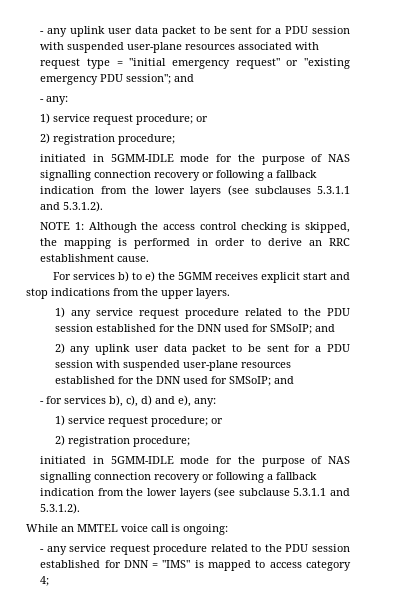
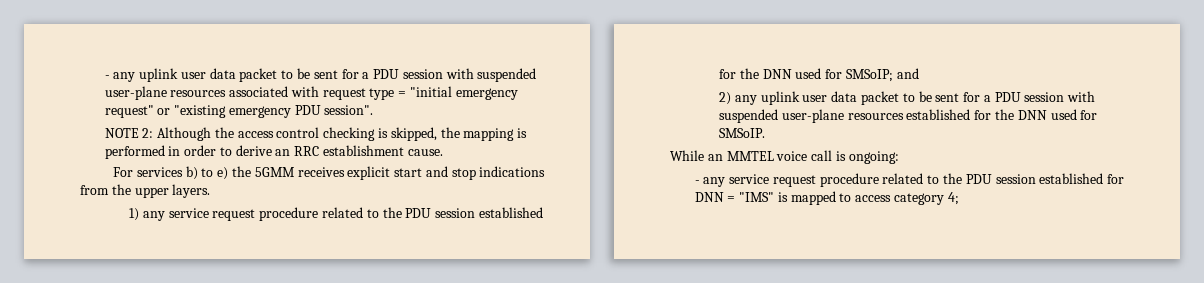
- - any uplink user data packet to be sent for a PDU session with suspended user-plane resources associated with request type = "initial emergency request" or "existing emergency PDU session"; and
- - any:
- 1) service request procedure; or
- 2) registration procedure;
- initiated in 5GMM-IDLE mode for the purpose of NAS signalling connection recovery or following a fallback indication from the lower layers (see subclauses 5.3.1.1 and 5.3.1.2).
+ - any uplink user data packet to be sent for a PDU session with suspended user-plane resources associated with request type = "initial emergency request" or "existing emergency PDU session".
- NOTE 1: Although the access control checking is skipped, the mapping is performed in order to derive an RRC establishment cause.
+ NOTE 2: Although the access control checking is skipped, the mapping is performed in order to derive an RRC establishment cause.
- 2) any uplink user data packet to be sent for a PDU session with suspended user-plane resources established for the DNN used for SMSoIP; and
- - for services b), c), d) and e), any:
- 1) service request procedure; or
- 2) registration procedure;
- initiated in 5GMM-IDLE mode for the purpose of NAS signalling connection recovery or following a fallback indication from the lower layers (see subclause 5.3.1.1 and 5.3.1.2).
+ 2) any uplink user data packet to be sent for a PDU session with suspended user-plane resources established for the DNN used for SMSoIP.

